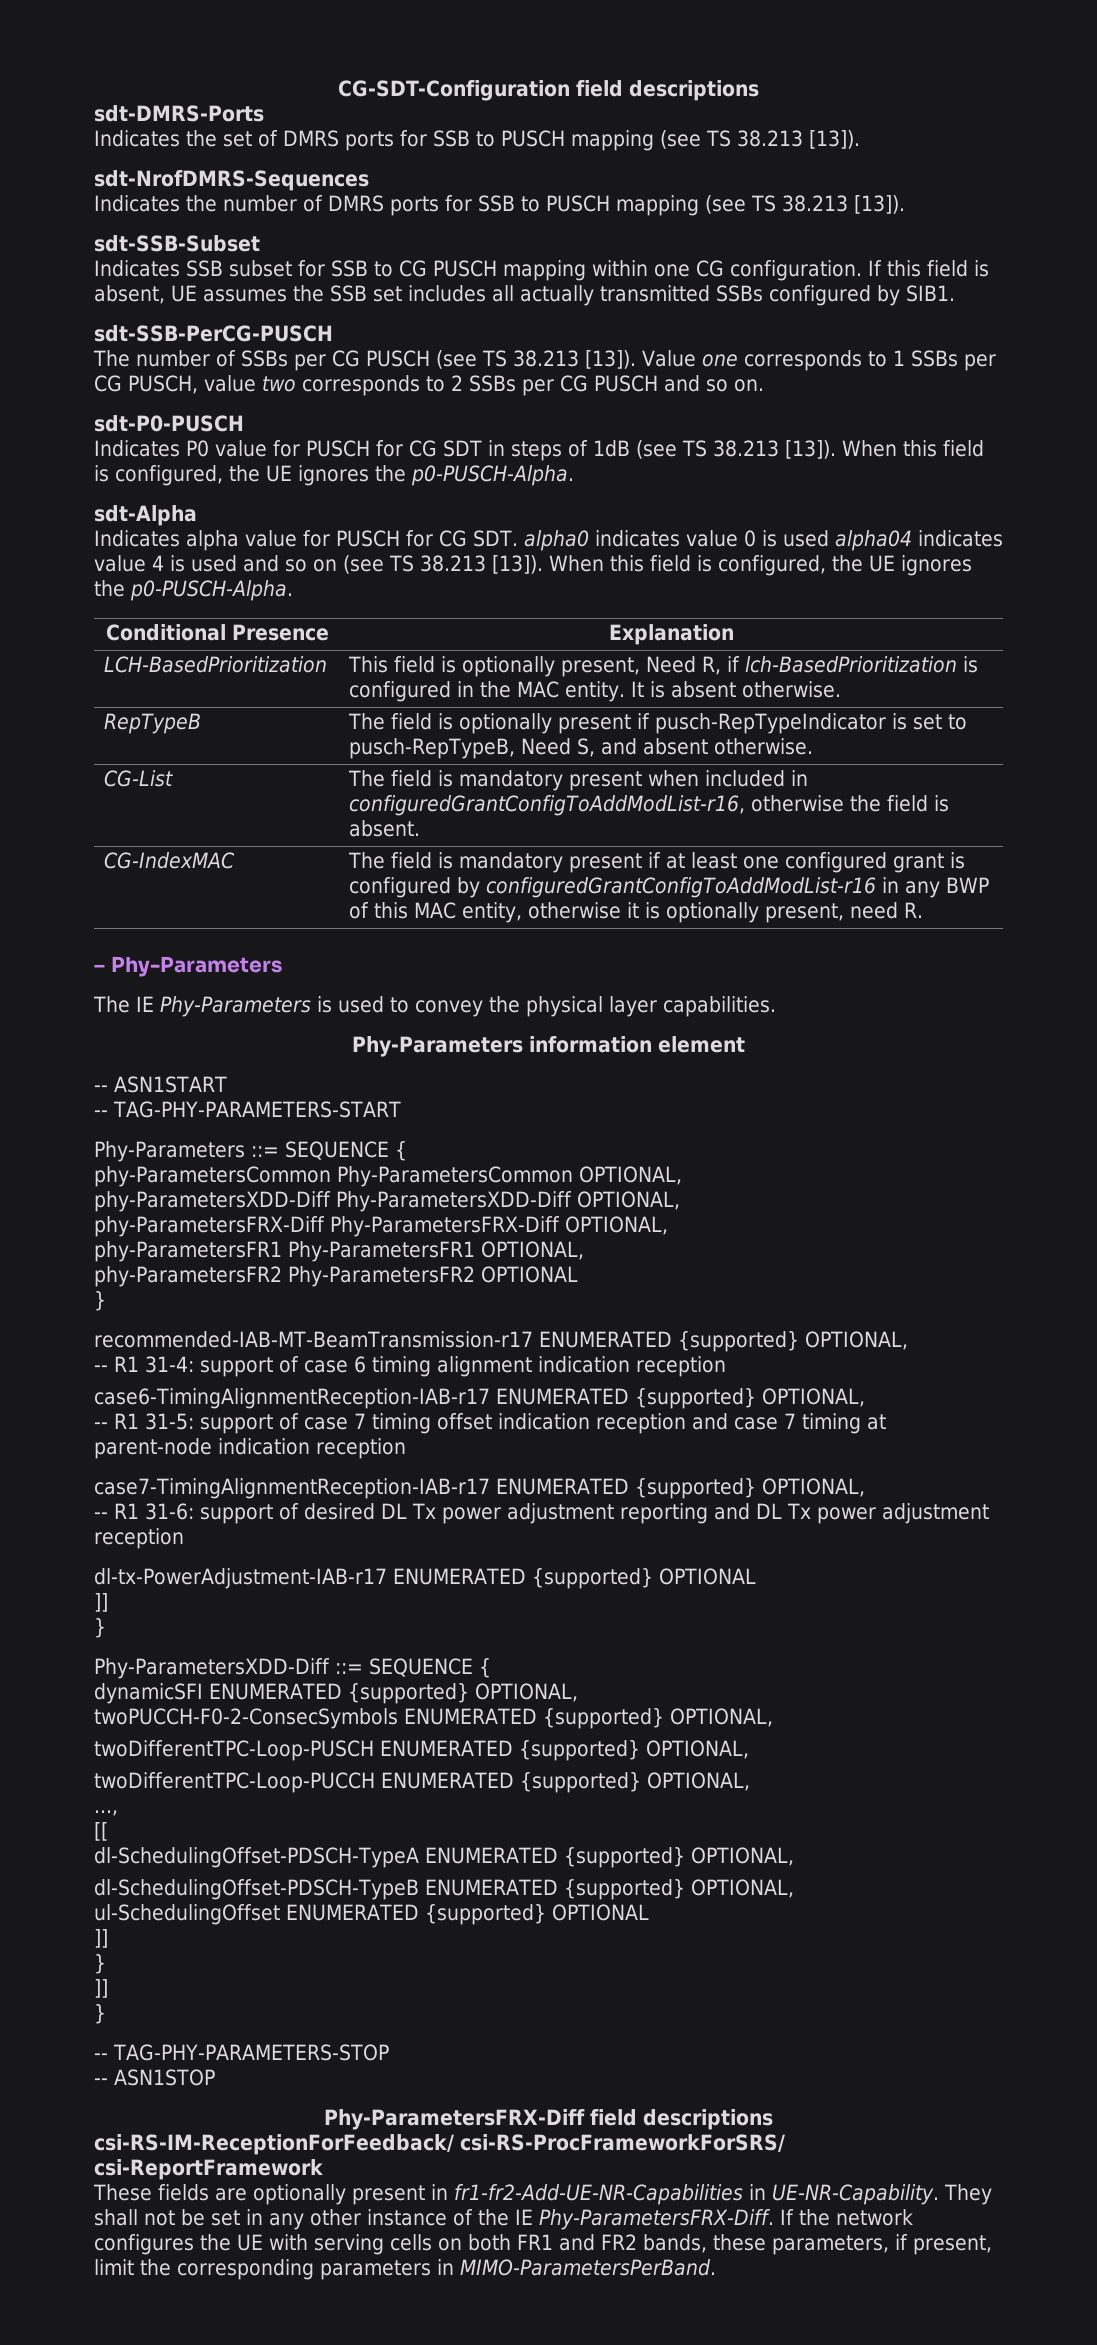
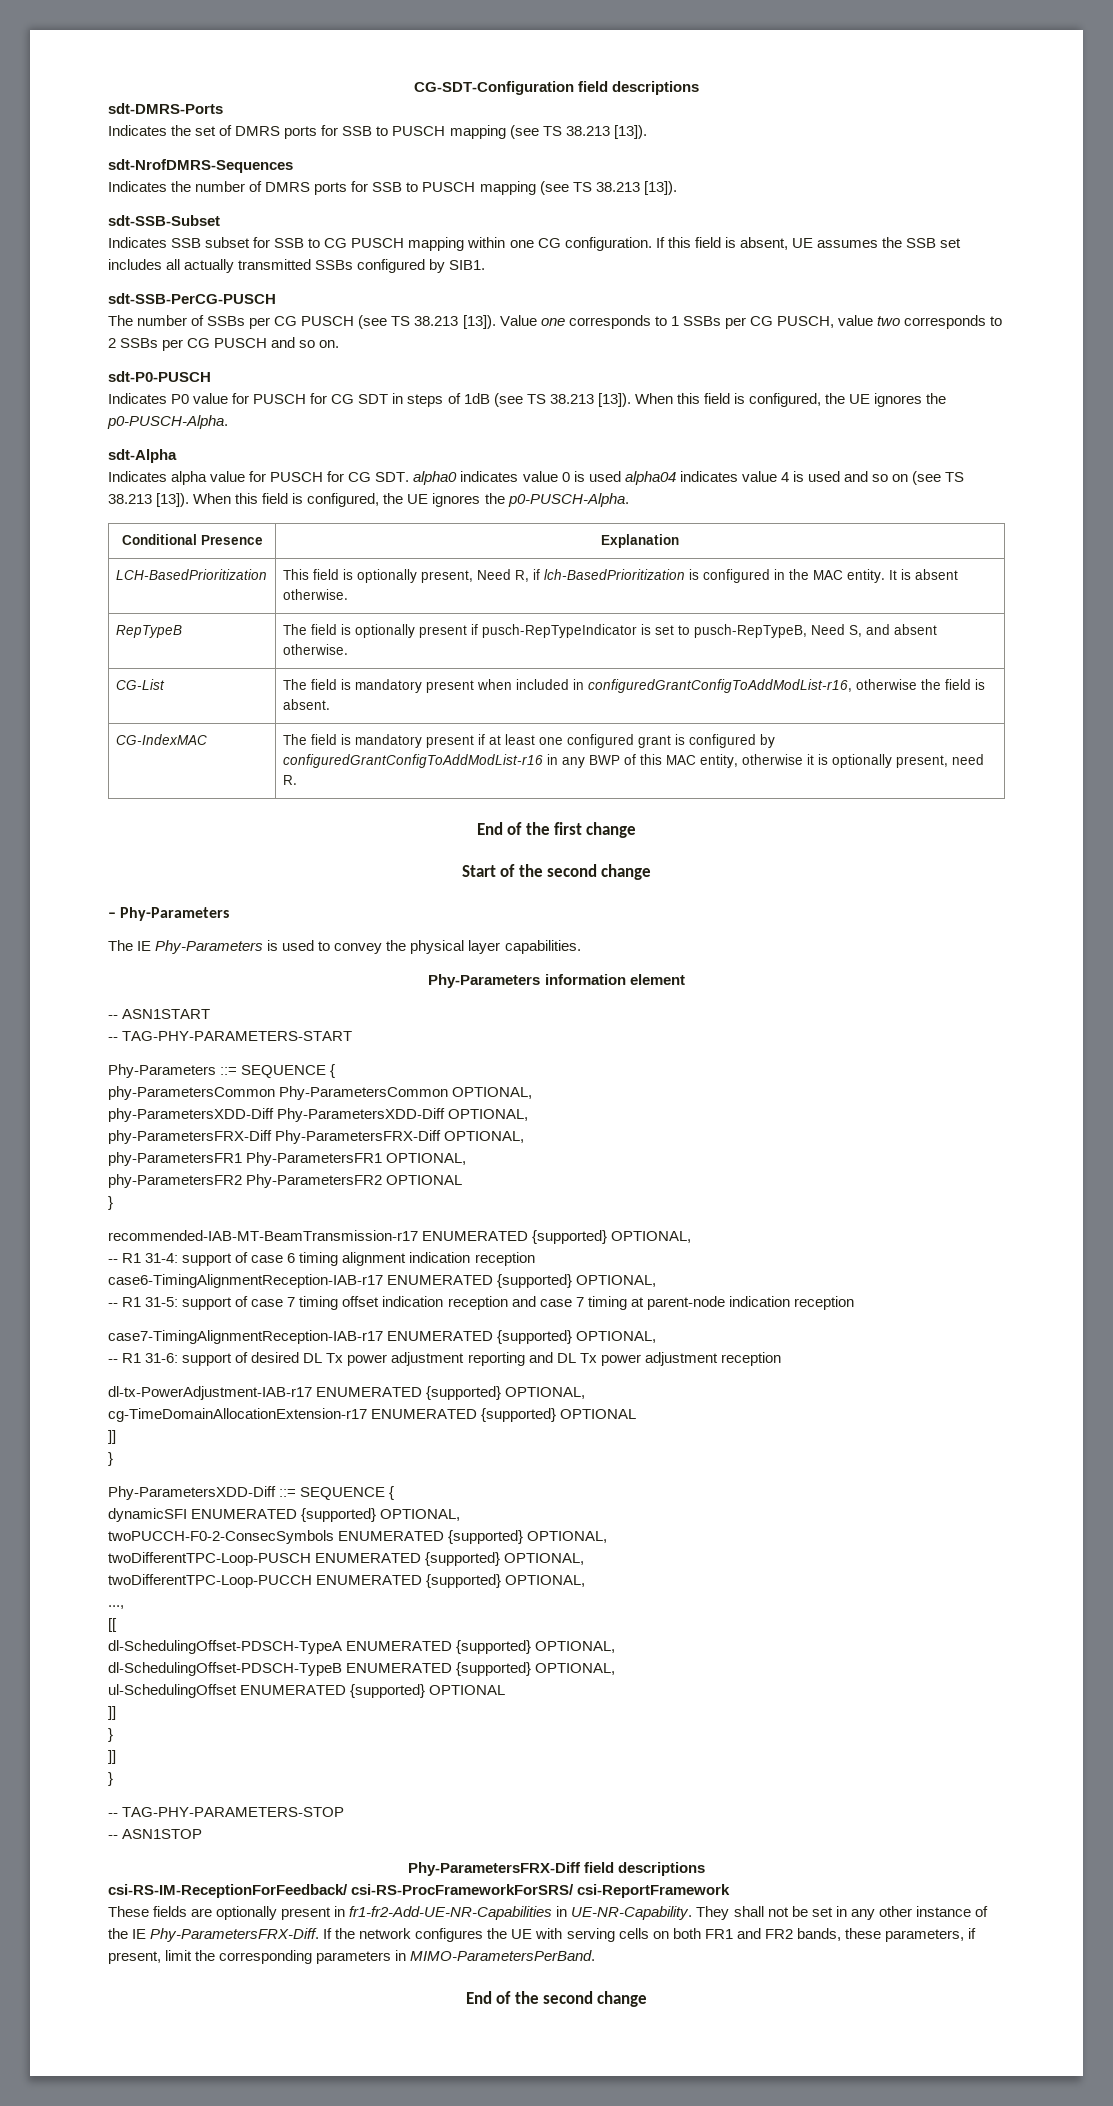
+ End of the first change
+ Start of the second change
- dl-tx-PowerAdjustment-IAB-r17 ENUMERATED {supported} OPTIONAL
+ dl-tx-PowerAdjustment-IAB-r17 ENUMERATED {supported} OPTIONAL,
+ cg-TimeDomainAllocationExtension-r17 ENUMERATED {supported} OPTIONAL
+ End of the second change

